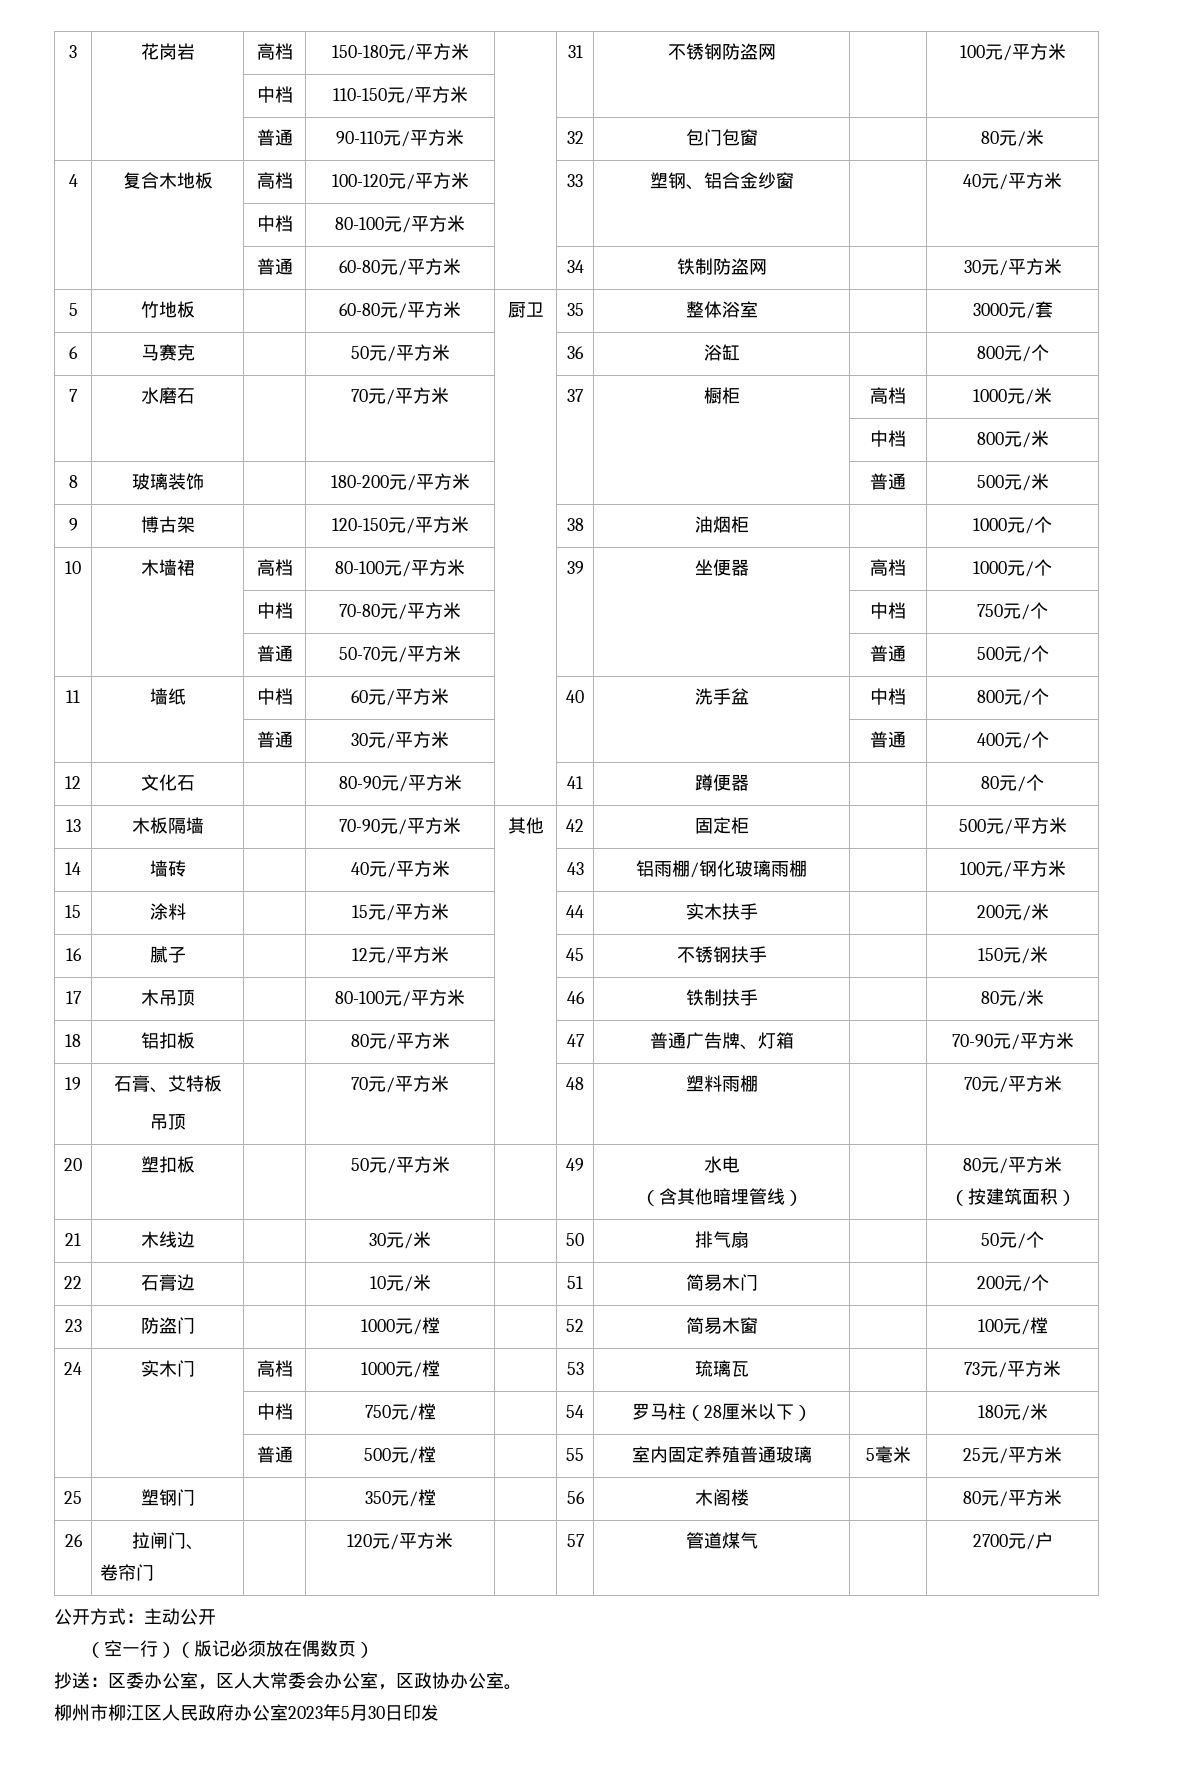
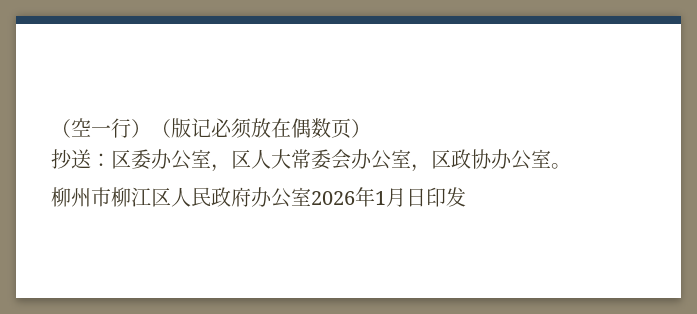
- 3 | 花岗岩 | 高档 | 150-180元/平方米 | | 31 | 不锈钢防盗网 | | 100元/平方米
- | | 中档 | 110-150元/平方米 | | | | |
- | | 普通 | 90-110元/平方米 | | 32 | 包门包窗 | | 80元/米
- 4 | 复合木地板 | 高档 | 100-120元/平方米 | | 33 | 塑钢、铝合金纱窗 | | 40元/平方米
- | | 中档 | 80-100元/平方米 | | | | |
- | | 普通 | 60-80元/平方米 | | 34 | 铁制防盗网 | | 30元/平方米
- 5 | 竹地板 | | 60-80元/平方米 | 厨卫 | 35 | 整体浴室 | | 3000元/套
- 6 | 马赛克 | | 50元/平方米 | | 36 | 浴缸 | | 800元/个
- 7 | 水磨石 | | 70元/平方米 | | 37 | 橱柜 | 高档 | 1000元/米
- | | | | | | | 中档 | 800元/米
- 8 | 玻璃装饰 | | 180-200元/平方米 | | | | 普通 | 500元/米
- 9 | 博古架 | | 120-150元/平方米 | | 38 | 油烟柜 | | 1000元/个
- 10 | 木墙裙 | 高档 | 80-100元/平方米 | | 39 | 坐便器 | 高档 | 1000元/个
- | | 中档 | 70-80元/平方米 | | | | 中档 | 750元/个
- | | 普通 | 50-70元/平方米 | | | | 普通 | 500元/个
- 11 | 墙纸 | 中档 | 60元/平方米 | | 40 | 洗手盆 | 中档 | 800元/个
- | | 普通 | 30元/平方米 | | | | 普通 | 400元/个
- 12 | 文化石 | | 80-90元/平方米 | | 41 | 蹲便器 | | 80元/个
- 13 | 木板隔墙 | | 70-90元/平方米 | 其他 | 42 | 固定柜 | | 500元/平方米
- 14 | 墙砖 | | 40元/平方米 | | 43 | 铝雨棚/钢化玻璃雨棚 | | 100元/平方米
- 15 | 涂料 | | 15元/平方米 | | 44 | 实木扶手 | | 200元/米
- 16 | 腻子 | | 12元/平方米 | | 45 | 不锈钢扶手 | | 150元/米
- 17 | 木吊顶 | | 80-100元/平方米 | | 46 | 铁制扶手 | | 80元/米
- 18 | 铝扣板 | | 80元/平方米 | | 47 | 普通广告牌、灯箱 | | 70-90元/平方米
- 19 | 石膏、艾特板
- 吊顶 | | 70元/平方米 | | 48 | 塑料雨棚 | | 70元/平方米
- 20 | 塑扣板 | | 50元/平方米 | | 49 | 水电
- （含其他暗埋管线） | | 80元/平方米
- （按建筑面积）
- 21 | 木线边 | | 30元/米 | | 50 | 排气扇 | | 50元/个
- 22 | 石膏边 | | 10元/米 | | 51 | 简易木门 | | 200元/个
- 23 | 防盗门 | | 1000元/樘 | | 52 | 简易木窗 | | 100元/樘
- 24 | 实木门 | 高档 | 1000元/樘 | | 53 | 琉璃瓦 | | 73元/平方米
- | | 中档 | 750元/樘 | | 54 | 罗马柱（28厘米以下） | | 180元/米
- | | 普通 | 500元/樘 | | 55 | 室内固定养殖普通玻璃 | 5毫米 | 25元/平方米
- 25 | 塑钢门 | | 350元/樘 | | 56 | 木阁楼 | | 80元/平方米
- 26 | 拉闸门、
- 卷帘门 | | 120元/平方米 | | 57 | 管道煤气 | | 2700元/户
- 公开方式：主动公开
- 柳州市柳江区人民政府办公室2023年5月30日印发
+ 柳州市柳江区人民政府办公室2026年1月日印发

